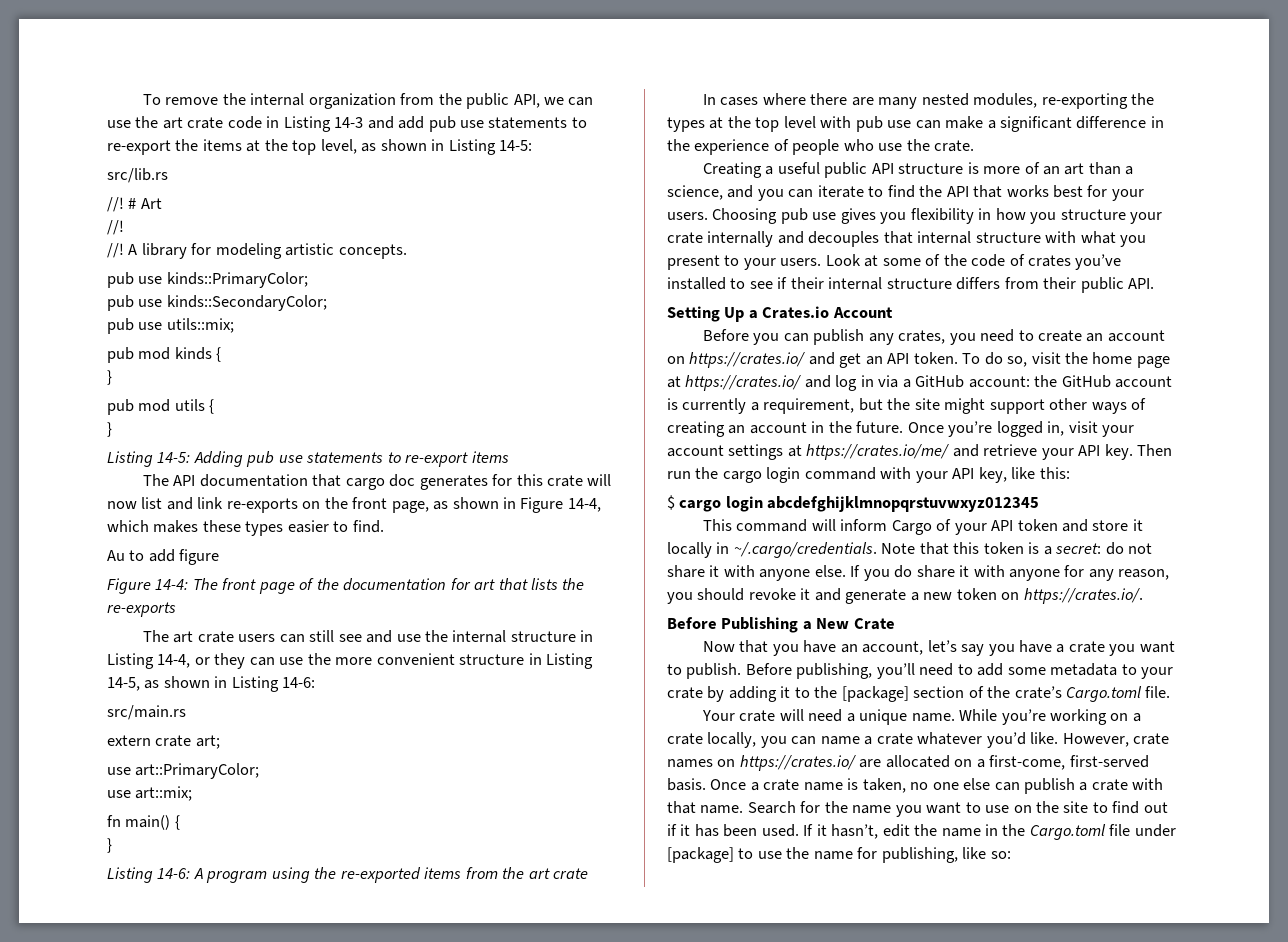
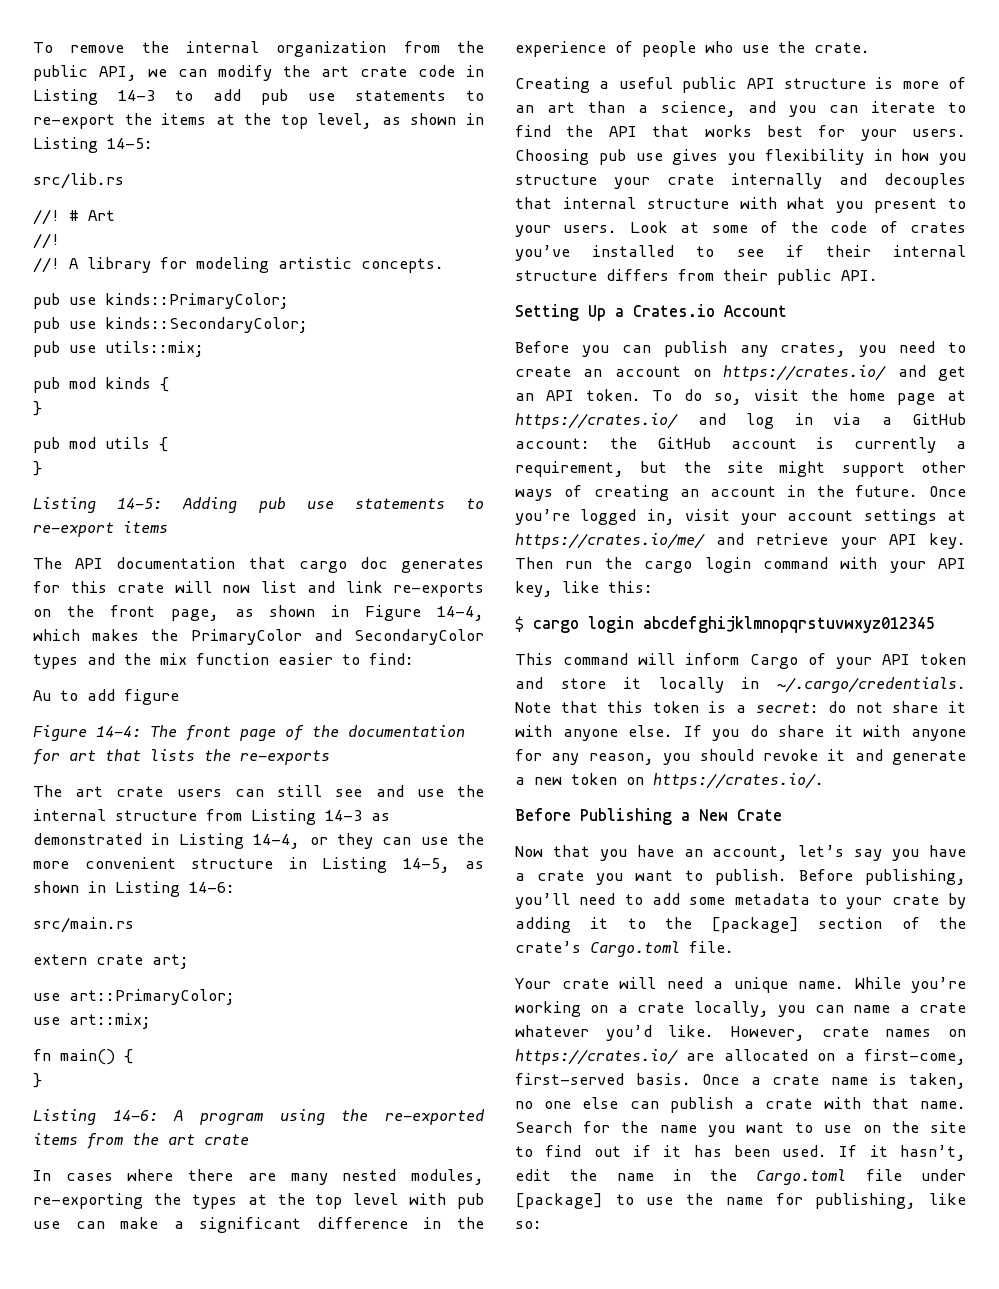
- To remove the internal organization from the public API, we can use the art crate code in Listing 14-3 and add pub use statements to re-export the items at the top level, as shown in Listing 14-5:
+ To remove the internal organization from the public API, we can modify the art crate code in Listing 14-3 to add pub use statements to re-export the items at the top level, as shown in Listing 14-5:
- The API documentation that cargo doc generates for this crate will now list and link re-exports on the front page, as shown in Figure 14-4, which makes these types easier to find.
+ The API documentation that cargo doc generates for this crate will now list and link re-exports on the front page, as shown in Figure 14-4, which makes the PrimaryColor and SecondaryColor types and the mix function easier to find:
- The art crate users can still see and use the internal structure in Listing 14-4, or they can use the more convenient structure in Listing 14-5, as shown in Listing 14-6:
+ The art crate users can still see and use the internal structure from Listing 14-3 as demonstrated in Listing 14-4, or they can use the more convenient structure in Listing 14-5, as shown in Listing 14-6:

